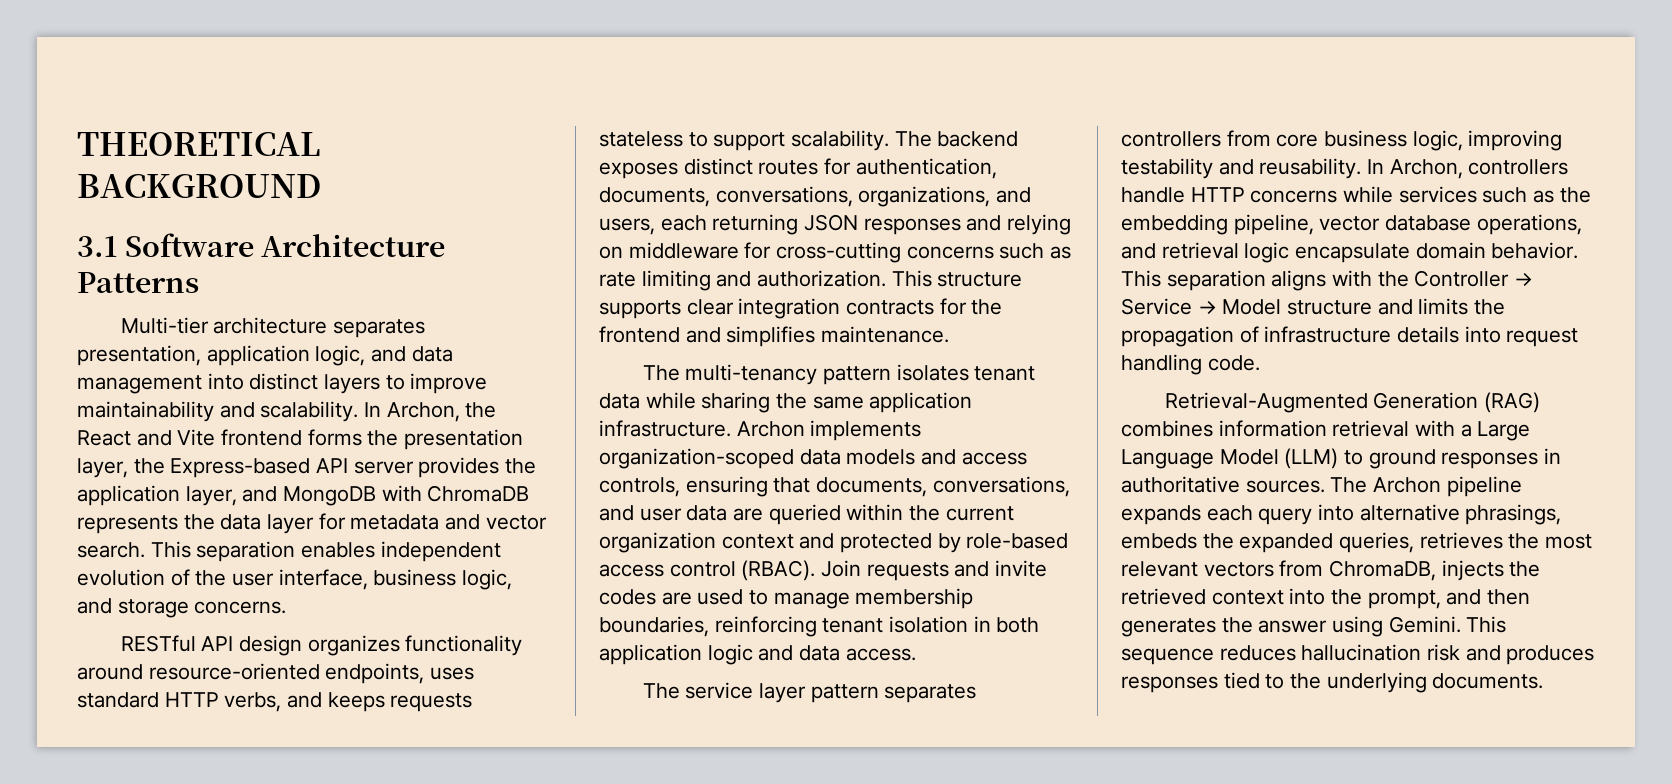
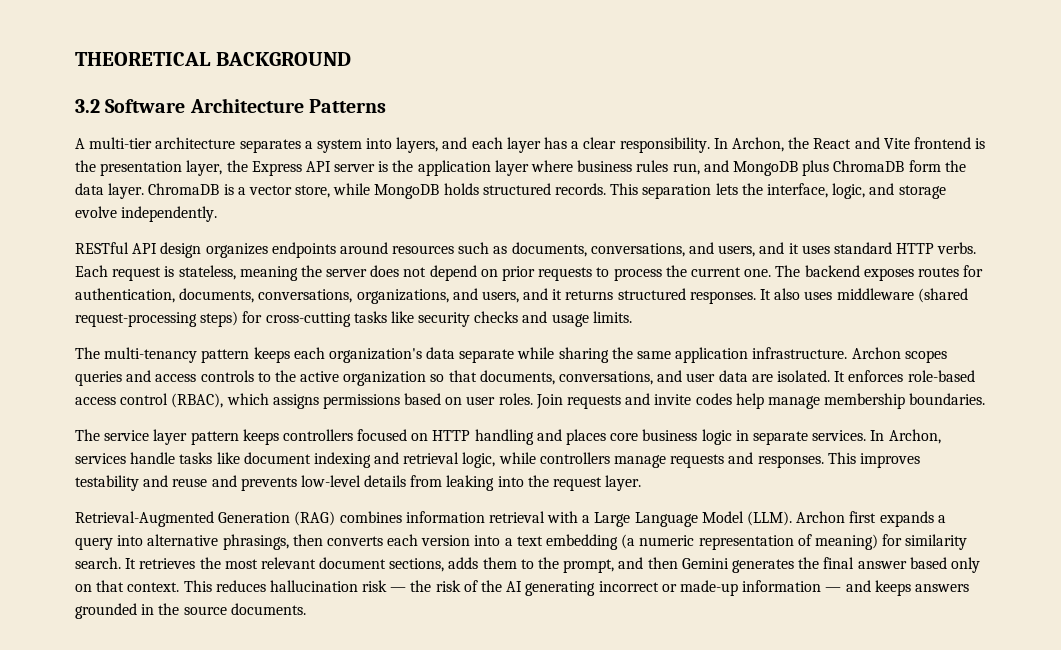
- 3.1 Software Architecture Patterns
+ 3.2 Software Architecture Patterns
- Multi-tier architecture separates presentation, application logic, and data management into distinct layers to improve maintainability and scalability.
+ A multi-tier architecture separates a system into layers, and each layer has a clear responsibility.
- In Archon, the React and Vite frontend forms the presentation layer, the Express-based API server provides the application layer, and MongoDB with ChromaDB represents the data layer for metadata and vector search. This separation enables independent evolution of the user interface, business logic, and storage concerns.
+ In Archon, the React and Vite frontend is the presentation layer, the Express API server is the application layer where business rules run, and MongoDB plus ChromaDB form the data layer. ChromaDB is a vector store, while MongoDB holds structured records. This separation lets the interface, logic, and storage evolve independently.
- RESTful API design organizes functionality around resource-oriented endpoints, uses standard HTTP verbs, and keeps requests stateless to support scalability.
+ RESTful API design organizes endpoints around resources such as documents, conversations, and users, and it uses standard HTTP verbs. Each request is stateless, meaning the server does not depend on prior requests to process the current one.
- The backend exposes distinct routes for authentication, documents, conversations, organizations, and users, each returning JSON responses and relying on middleware for cross-cutting concerns such as rate limiting and authorization. This structure supports clear integration contracts for the frontend and simplifies maintenance.
- The multi-tenancy pattern isolates tenant data while sharing the same application infrastructure.
+ The backend exposes routes for authentication, documents, conversations, organizations, and users, and it returns structured responses. It also uses middleware (shared request-processing steps) for cross-cutting tasks like security checks and usage limits.
+ The multi-tenancy pattern keeps each organization's data separate while sharing the same application infrastructure.
- Archon implements organization-scoped data models and access controls, ensuring that documents, conversations, and user data are queried within the current organization context and protected by role-based access control (RBAC).
+ Archon scopes queries and access controls to the active organization so that documents, conversations, and user data are isolated. It enforces role-based access control (RBAC), which assigns permissions based on user roles.
- Join requests and invite codes are used to manage membership boundaries, reinforcing tenant isolation in both application logic and data access.
- The service layer pattern separates controllers from core business logic, improving testability and reusability. In Archon, controllers handle HTTP concerns while services such as the embedding pipeline, vector database operations, and retrieval logic encapsulate domain behavior. This separation aligns with the Controller → Service → Model structure and limits the propagation of infrastructure details into request handling code.
+ Join requests and invite codes help manage membership boundaries.
+ The service layer pattern keeps controllers focused on HTTP handling and places core business logic in separate services. In Archon, services handle tasks like document indexing and retrieval logic, while controllers manage requests and responses. This improves testability and reuse and prevents low-level details from leaking into the request layer.
- Retrieval-Augmented Generation (RAG) combines information retrieval with a Large Language Model (LLM) to ground responses in authoritative sources. The Archon pipeline expands each query into alternative phrasings, embeds the expanded queries, retrieves the most relevant vectors from ChromaDB, injects the retrieved context into the prompt, and then generates the answer using Gemini. This sequence reduces hallucination risk and produces responses tied to the underlying documents.
+ Retrieval-Augmented Generation (RAG) combines information retrieval with a Large Language Model (LLM). Archon first expands a query into alternative phrasings, then converts each version into a text embedding (a numeric representation of meaning) for similarity search. It retrieves the most relevant document sections, adds them to the prompt, and then Gemini generates the final answer based only on that context. This reduces hallucination risk — the risk of the AI generating incorrect or made-up information — and keeps answers grounded in the source documents.

